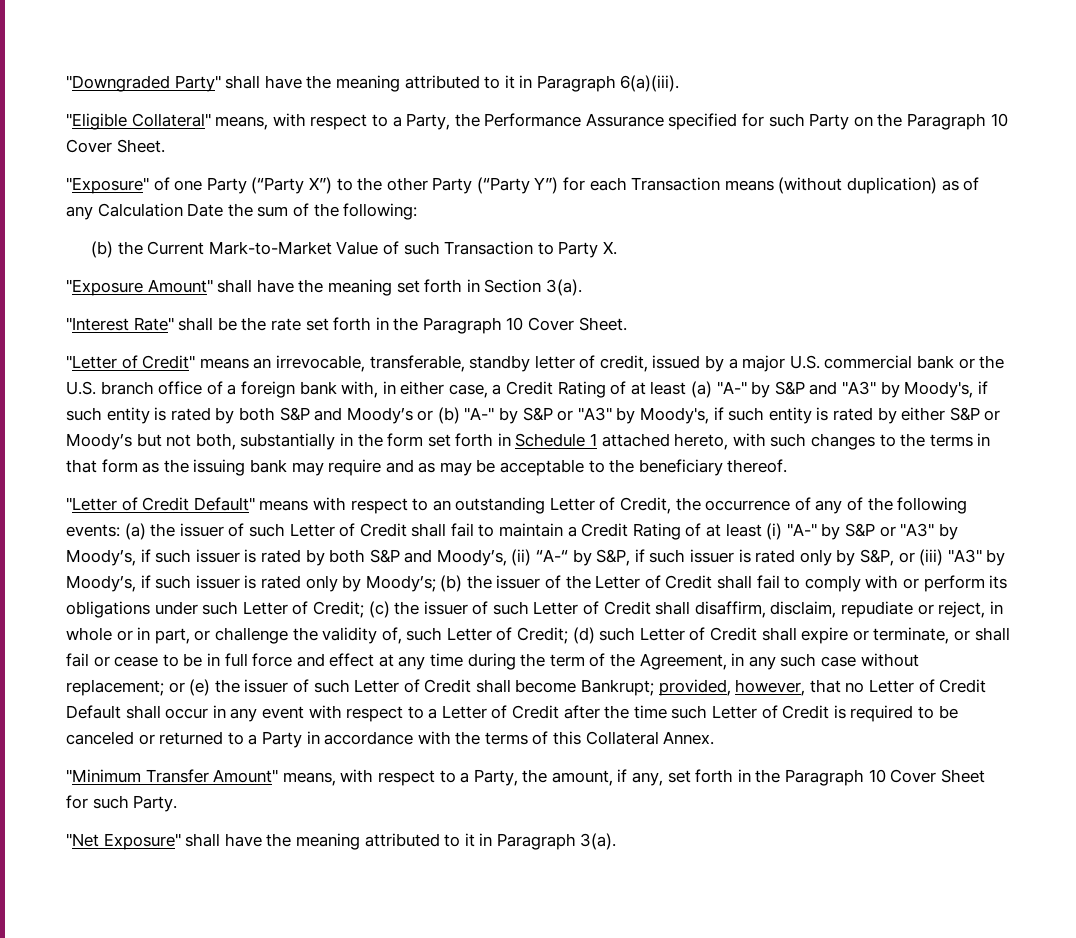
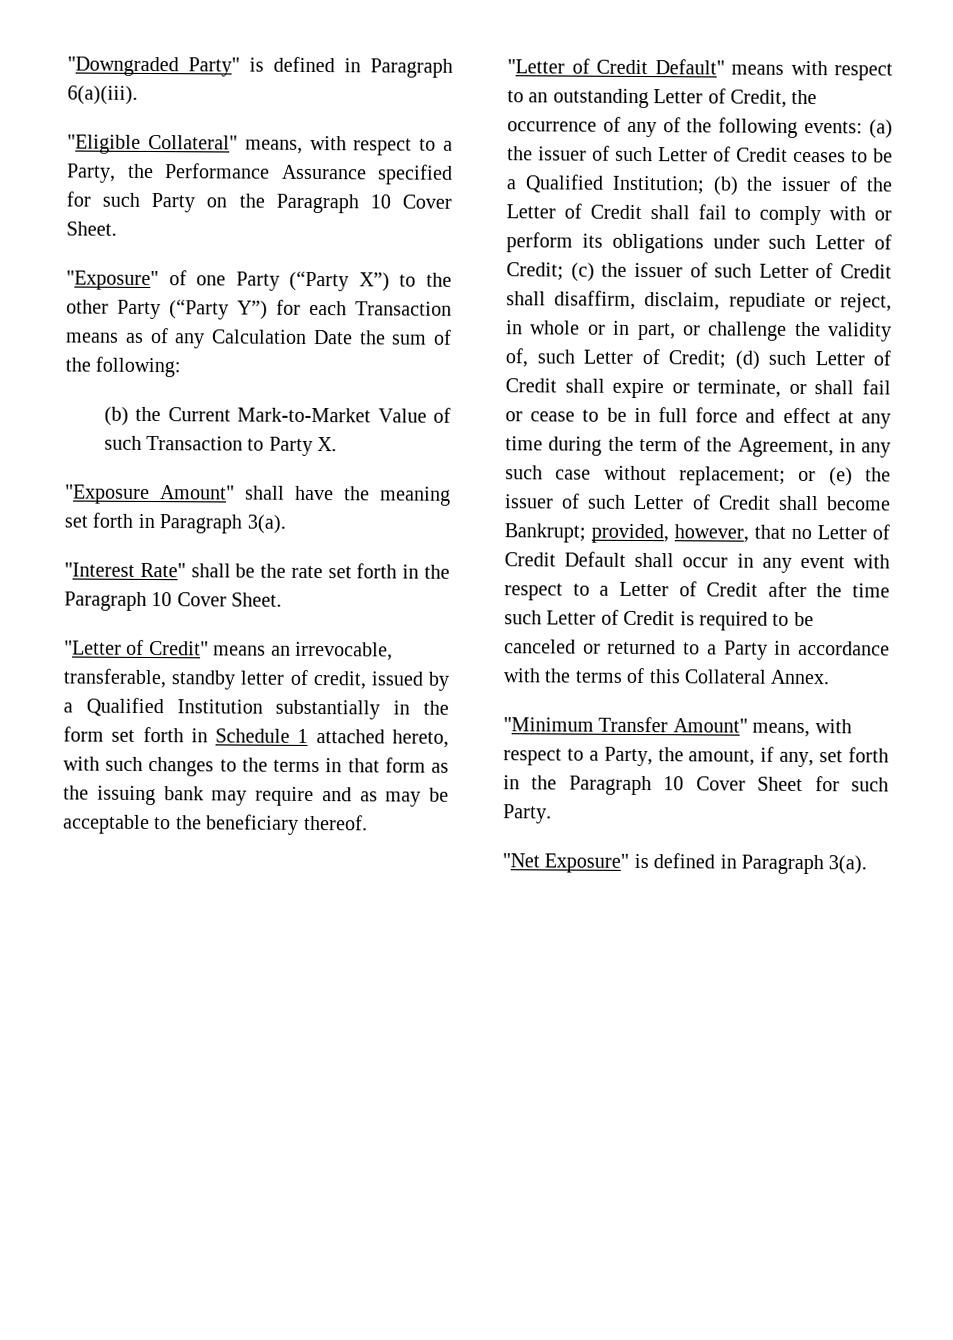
- "Downgraded Party" shall have the meaning attributed to it in Paragraph 6(a)(iii).
+ "Downgraded Party" is defined in Paragraph 6(a)(iii).
- "Exposure" of one Party (“Party X”) to the other Party (“Party Y”) for each Transaction means (without duplication) as of any Calculation Date the sum of the following:
+ "Exposure" of one Party (“Party X”) to the other Party (“Party Y”) for each Transaction means as of any Calculation Date the sum of the following:
- "Exposure Amount" shall have the meaning set forth in Section 3(a).
+ "Exposure Amount" shall have the meaning set forth in Paragraph 3(a).
- "Letter of Credit" means an irrevocable, transferable, standby letter of credit, issued by a major U.S. commercial bank or the U.S. branch office of a foreign bank with, in either case, a Credit Rating of at least (a) "A-" by S&P and "A3" by Moody's, if such entity is rated by both S&P and Moody’s or (b) "A-" by S&P or "A3" by Moody's, if such entity is rated by either S&P or Moody’s but not both, substantially in the form set forth in Schedule 1 attached hereto, with such changes to the terms in that form as the issuing bank may require and as may be acceptable to the beneficiary thereof.
+ "Letter of Credit" means an irrevocable, transferable, standby letter of credit, issued by a Qualified Institution substantially in the form set forth in Schedule 1 attached hereto, with such changes to the terms in that form as the issuing bank may require and as may be acceptable to the beneficiary thereof.
- (a) the issuer of such Letter of Credit shall fail to maintain a Credit Rating of at least (i) "A-" by S&P or "A3" by Moody’s, if such issuer is rated by both S&P and Moody’s, (ii) “A-“ by S&P, if such issuer is rated only by S&P, or (iii) "A3" by Moody’s, if such issuer is rated only by Moody’s;
+ (a) the issuer of such Letter of Credit ceases to be a Qualified Institution;
- "Net Exposure" shall have the meaning attributed to it in Paragraph 3(a).
+ "Net Exposure" is defined in Paragraph 3(a).

